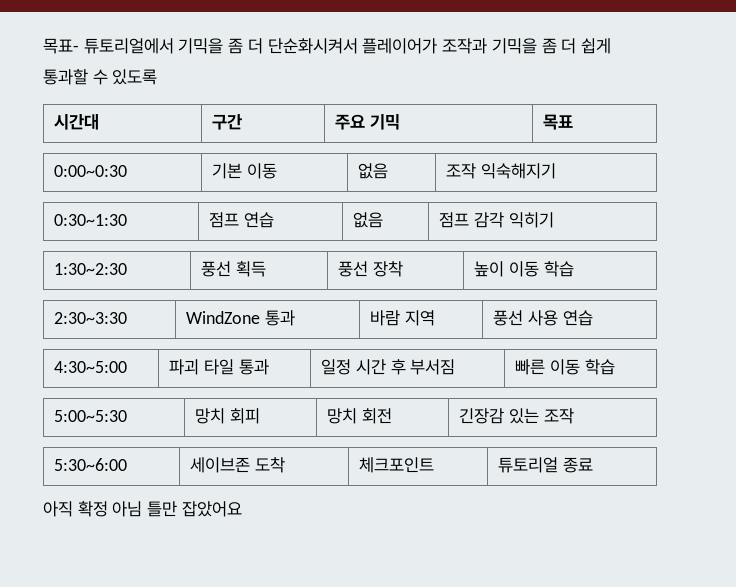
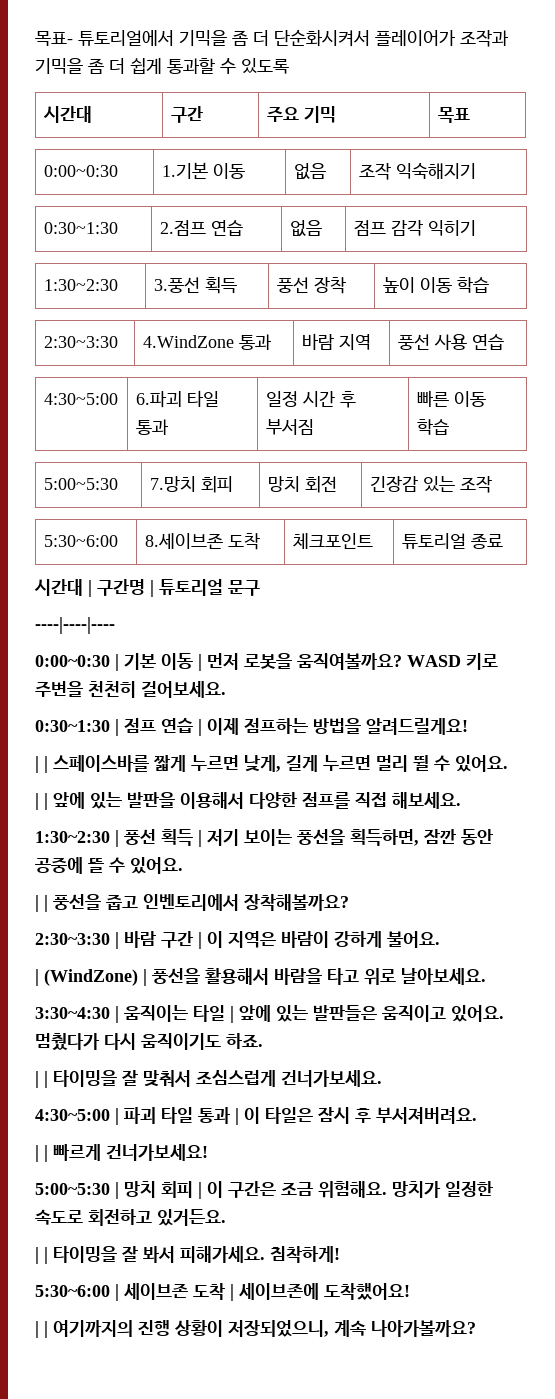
- 0:00~0:30 | 기본 이동 | 없음 | 조작 익숙해지기
+ 0:00~0:30 | 1.기본 이동 | 없음 | 조작 익숙해지기
- 0:30~1:30 | 점프 연습 | 없음 | 점프 감각 익히기
+ 0:30~1:30 | 2.점프 연습 | 없음 | 점프 감각 익히기
- 1:30~2:30 | 풍선 획득 | 풍선 장착 | 높이 이동 학습
+ 1:30~2:30 | 3.풍선 획득 | 풍선 장착 | 높이 이동 학습
- 2:30~3:30 | WindZone 통과 | 바람 지역 | 풍선 사용 연습
+ 2:30~3:30 | 4.WindZone 통과 | 바람 지역 | 풍선 사용 연습
- 4:30~5:00 | 파괴 타일 통과 | 일정 시간 후 부서짐 | 빠른 이동 학습
+ 4:30~5:00 | 6.파괴 타일 통과 | 일정 시간 후 부서짐 | 빠른 이동 학습
- 5:00~5:30 | 망치 회피 | 망치 회전 | 긴장감 있는 조작
+ 5:00~5:30 | 7.망치 회피 | 망치 회전 | 긴장감 있는 조작
- 5:30~6:00 | 세이브존 도착 | 체크포인트 | 튜토리얼 종료
+ 5:30~6:00 | 8.세이브존 도착 | 체크포인트 | 튜토리얼 종료
- 아직 확정 아님 틀만 잡았어요
+ 시간대 | 구간명 | 튜토리얼 문구
+ ----|----|----
+ 0:00~0:30 | 기본 이동 | 먼저 로봇을 움직여볼까요? WASD 키로 주변을 천천히 걸어보세요.
+ 0:30~1:30 | 점프 연습 | 이제 점프하는 방법을 알려드릴게요!
+ | | 스페이스바를 짧게 누르면 낮게, 길게 누르면 멀리 뛸 수 있어요.
+ | | 앞에 있는 발판을 이용해서 다양한 점프를 직접 해보세요.
+ 1:30~2:30 | 풍선 획득 | 저기 보이는 풍선을 획득하면, 잠깐 동안 공중에 뜰 수 있어요.
+ | | 풍선을 줍고 인벤토리에서 장착해볼까요?
+ 2:30~3:30 | 바람 구간 | 이 지역은 바람이 강하게 불어요.
+ | (WindZone) | 풍선을 활용해서 바람을 타고 위로 날아보세요.
+ 3:30~4:30 | 움직이는 타일 | 앞에 있는 발판들은 움직이고 있어요. 멈췄다가 다시 움직이기도 하죠.
+ | | 타이밍을 잘 맞춰서 조심스럽게 건너가보세요.
+ 4:30~5:00 | 파괴 타일 통과 | 이 타일은 잠시 후 부서져버려요.
+ | | 빠르게 건너가보세요!
+ 5:00~5:30 | 망치 회피 | 이 구간은 조금 위험해요. 망치가 일정한 속도로 회전하고 있거든요.
+ | | 타이밍을 잘 봐서 피해가세요. 침착하게!
+ 5:30~6:00 | 세이브존 도착 | 세이브존에 도착했어요!
+ | | 여기까지의 진행 상황이 저장되었으니, 계속 나아가볼까요?

